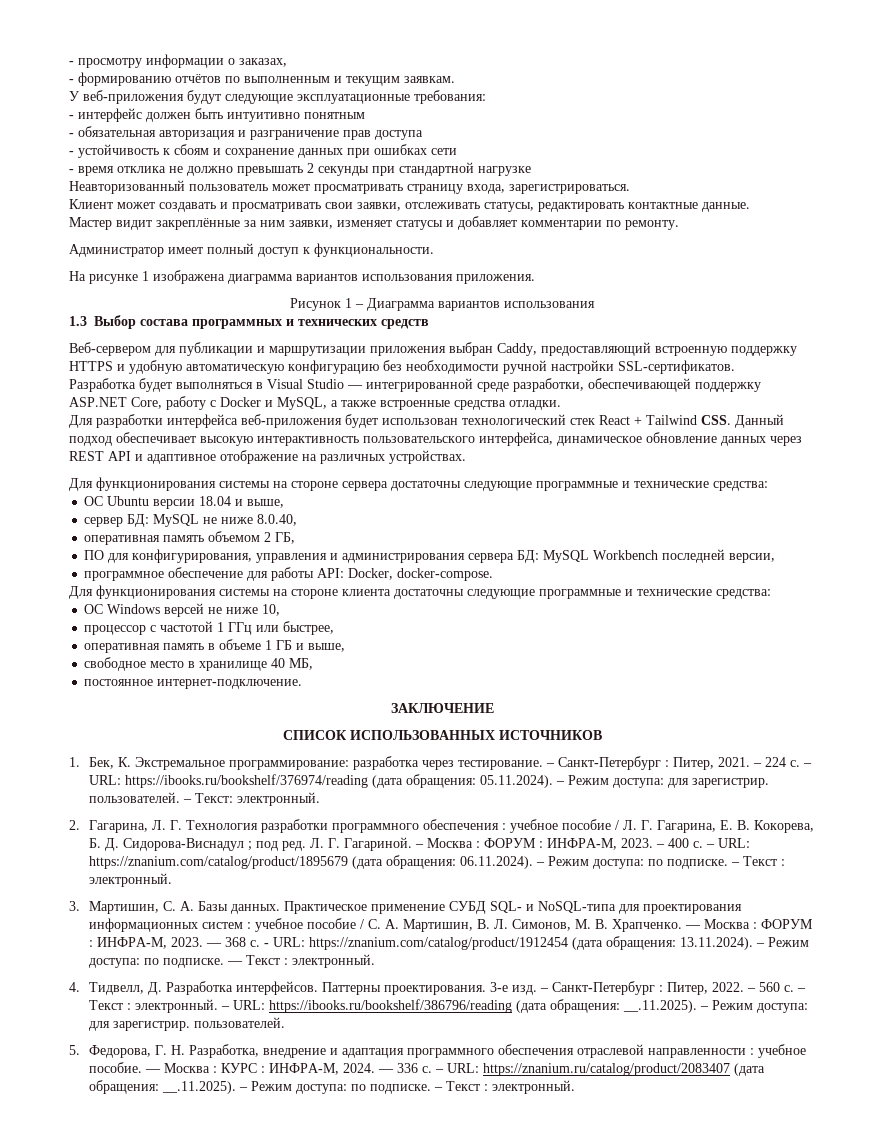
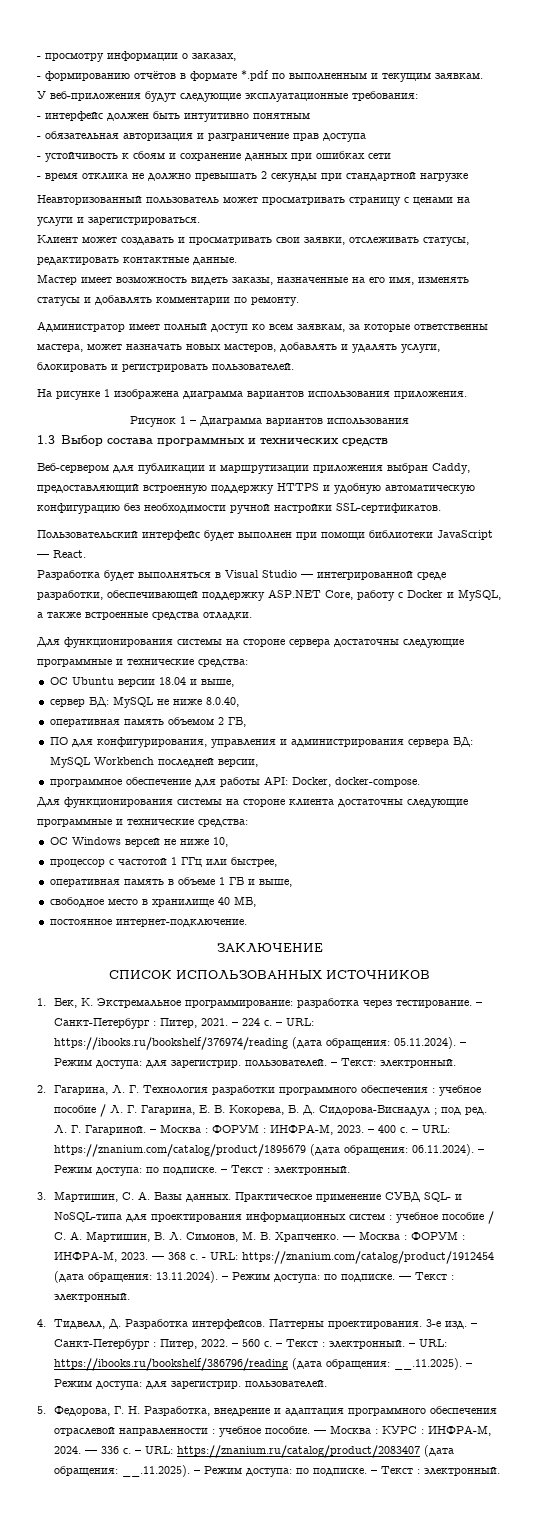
- - формированию отчётов по выполненным и текущим заявкам.
+ - формированию отчётов в формате *.pdf по выполненным и текущим заявкам.
- Неавторизованный пользователь может просматривать страницу входа, зарегистрироваться.
+ Неавторизованный пользователь может просматривать страницу с ценами на услуги и зарегистрироваться.
- Мастер видит закреплённые за ним заявки, изменяет статусы и добавляет комментарии по ремонту.
+ Мастер имеет возможность видеть заказы, назначенные на его имя, изменять статусы и добавлять комментарии по ремонту.
- Администратор имеет полный доступ к функциональности.
+ Администратор имеет полный доступ ко всем заявкам, за которые ответственны мастера, может назначать новых мастеров, добавлять и удалять услуги, блокировать и регистрировать пользователей.
+ Пользовательский интерфейс будет выполнен при помощи библиотеки JavaScript — React.
- Для разработки интерфейса веб-приложения будет использован технологический стек React + Tailwind CSS. Данный подход обеспечивает высокую интерактивность пользовательского интерфейса, динамическое обновление данных через REST API и адаптивное отображение на различных устройствах.

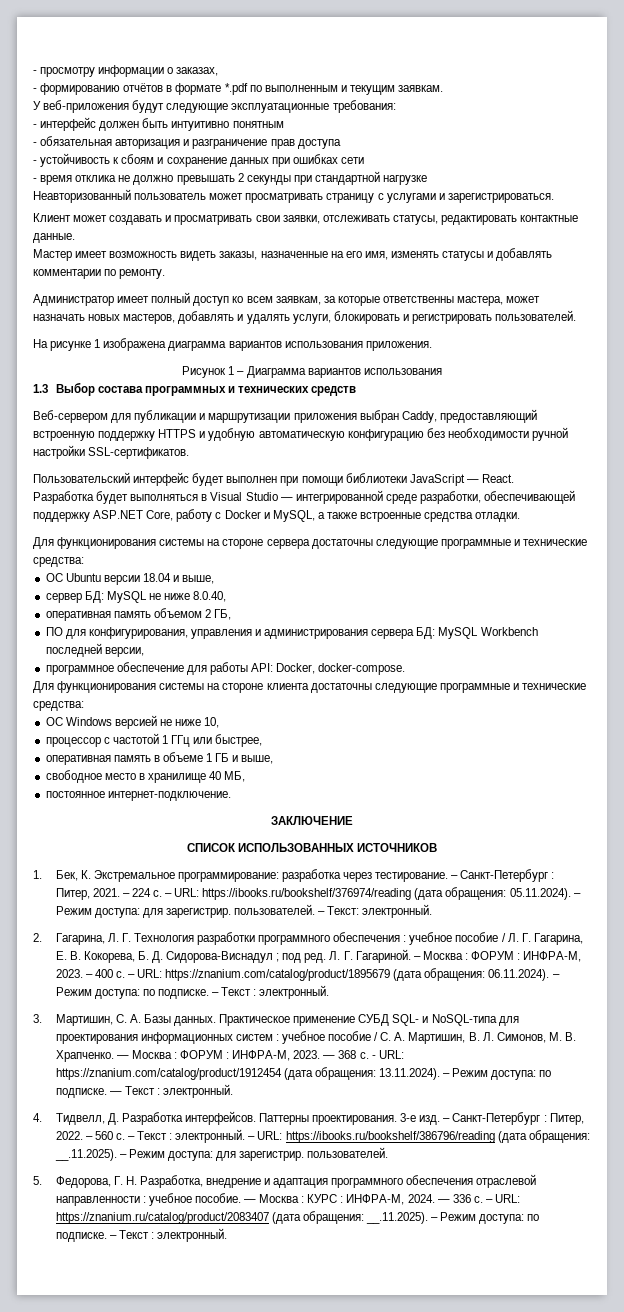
- Неавторизованный пользователь может просматривать страницу с ценами на услуги и зарегистрироваться.
+ Неавторизованный пользователь может просматривать страницу с услугами и зарегистрироваться.
- ОС Windows версей не ниже 10,
+ ОС Windows версией не ниже 10,

